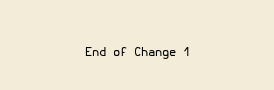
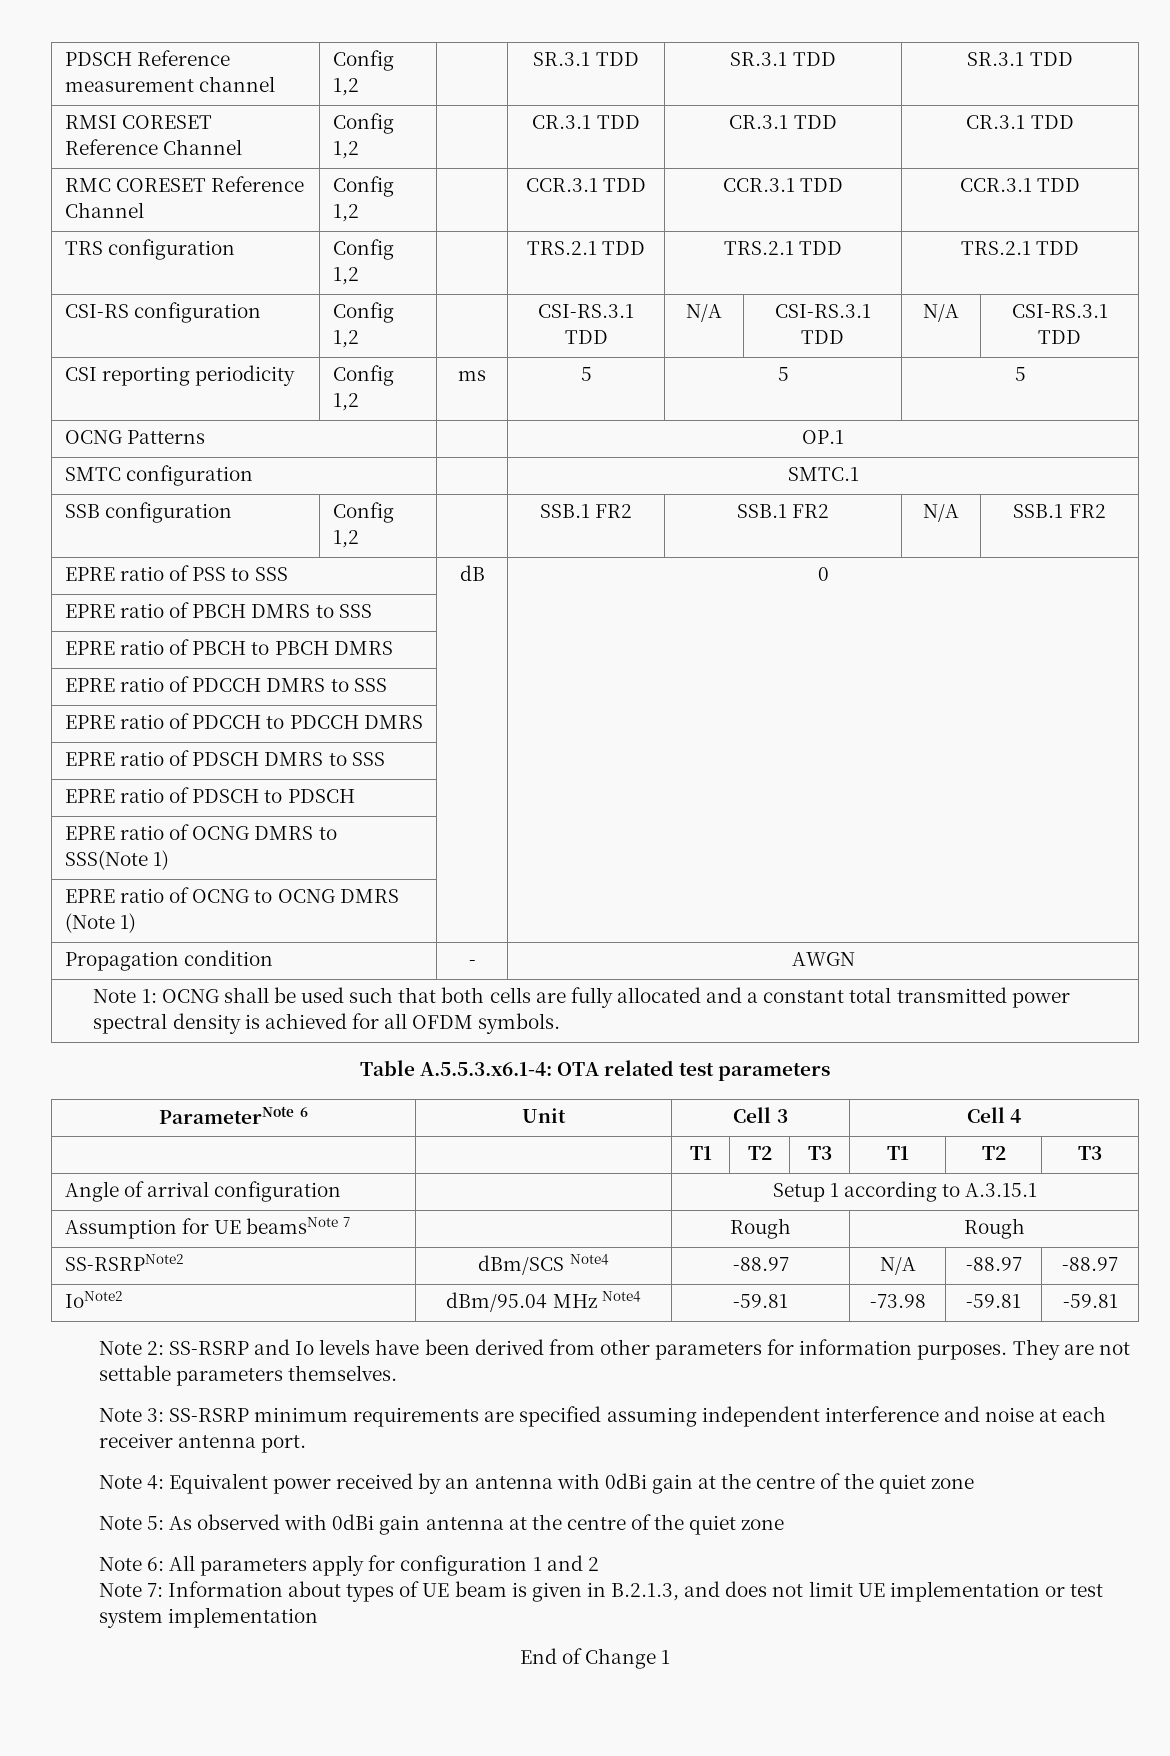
+ PDSCH Reference measurement channel | Config 1,2 | | SR.3.1 TDD | SR.3.1 TDD | SR.3.1 TDD
+ RMSI CORESET Reference Channel | Config 1,2 | | CR.3.1 TDD | CR.3.1 TDD | CR.3.1 TDD
+ RMC CORESET Reference Channel | Config 1,2 | | CCR.3.1 TDD | CCR.3.1 TDD | CCR.3.1 TDD
+ TRS configuration | Config 1,2 | | TRS.2.1 TDD | TRS.2.1 TDD | TRS.2.1 TDD
+ CSI-RS configuration | Config 1,2 | | CSI-RS.3.1 TDD | N/A | CSI-RS.3.1 TDD | N/A | CSI-RS.3.1 TDD
+ CSI reporting periodicity | Config 1,2 | ms | 5 | 5 | 5
+ OCNG Patterns | | OP.1
+ SMTC configuration | | SMTC.1
+ SSB configuration | Config 1,2 | | SSB.1 FR2 | SSB.1 FR2 | N/A | SSB.1 FR2
+ EPRE ratio of PSS to SSS | dB | 0
+ EPRE ratio of PBCH DMRS to SSS | |
+ EPRE ratio of PBCH to PBCH DMRS | |
+ EPRE ratio of PDCCH DMRS to SSS | |
+ EPRE ratio of PDCCH to PDCCH DMRS | |
+ EPRE ratio of PDSCH DMRS to SSS | |
+ EPRE ratio of PDSCH to PDSCH | |
+ EPRE ratio of OCNG DMRS to SSS(Note 1) | |
+ EPRE ratio of OCNG to OCNG DMRS (Note 1) | |
+ Propagation condition | - | AWGN
+ Note 1: OCNG shall be used such that both cells are fully allocated and a constant total transmitted power spectral density is achieved for all OFDM symbols.
+ Table A.5.5.3.x6.1-4: OTA related test parameters
+ ParameterNote 6 | Unit | Cell 3 | Cell 4
+ | | T1 | T2 | T3 | T1 | T2 | T3
+ Angle of arrival configuration | | Setup 1 according to A.3.15.1
+ Assumption for UE beamsNote 7 | | Rough | Rough
+ SS-RSRPNote2 | dBm/SCS Note4 | -88.97 | N/A | -88.97 | -88.97
+ IoNote2 | dBm/95.04 MHz Note4 | -59.81 | -73.98 | -59.81 | -59.81
+ Note 2: SS-RSRP and Io levels have been derived from other parameters for information purposes. They are not settable parameters themselves.
+ Note 3: SS-RSRP minimum requirements are specified assuming independent interference and noise at each receiver antenna port.
+ Note 4: Equivalent power received by an antenna with 0dBi gain at the centre of the quiet zone
+ Note 5: As observed with 0dBi gain antenna at the centre of the quiet zone
+ Note 6: All parameters apply for configuration 1 and 2
+ Note 7: Information about types of UE beam is given in B.2.1.3, and does not limit UE implementation or test system implementation

